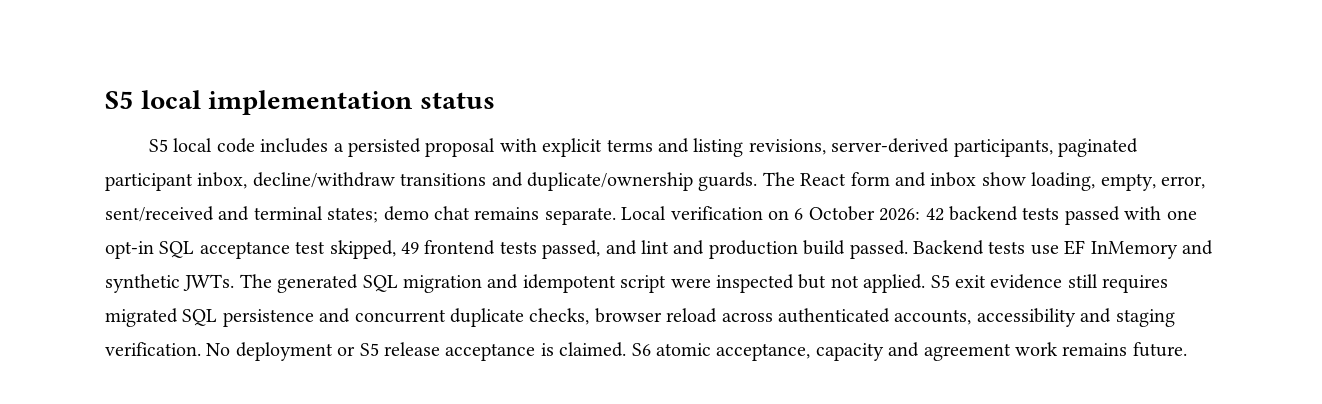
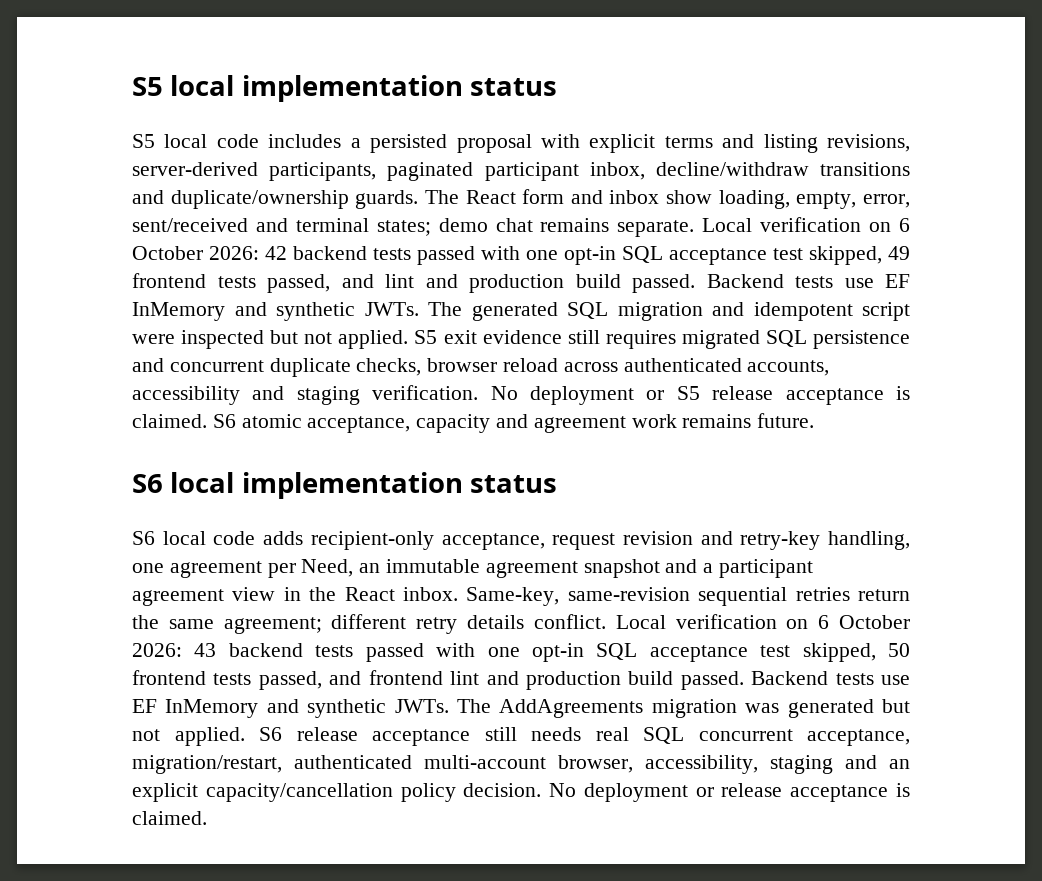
+ S6 local implementation status
+ S6 local code adds recipient-only acceptance, request revision and retry-key handling, one agreement per Need, an immutable agreement snapshot and a participant agreement view in the React inbox. Same-key, same-revision sequential retries return the same agreement; different retry details conflict. Local verification on 6 October 2026: 43 backend tests passed with one opt-in SQL acceptance test skipped, 50 frontend tests passed, and frontend lint and production build passed. Backend tests use EF InMemory and synthetic JWTs. The AddAgreements migration was generated but not applied. S6 release acceptance still needs real SQL concurrent acceptance, migration/restart, authenticated multi-account browser, accessibility, staging and an explicit capacity/cancellation policy decision. No deployment or release acceptance is claimed.

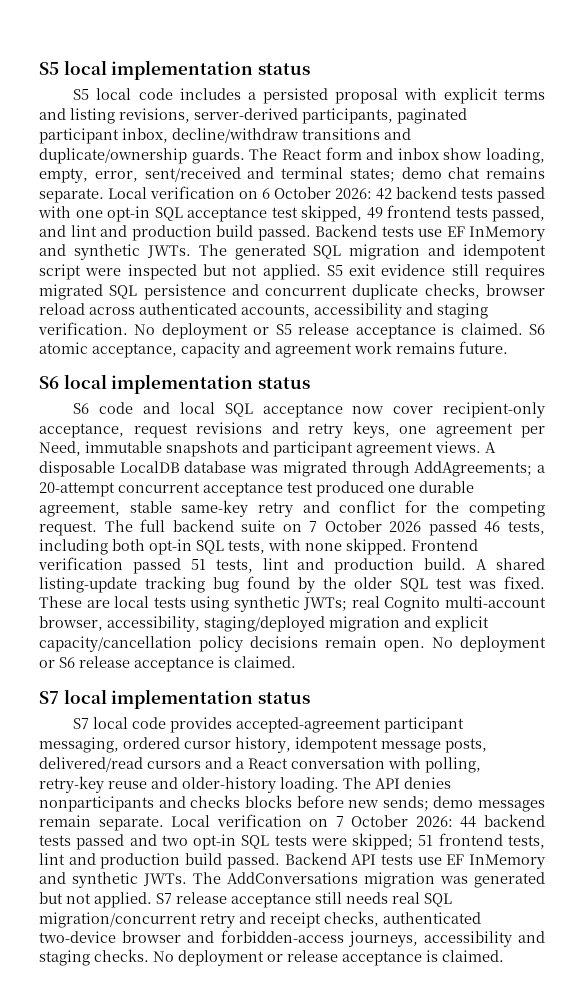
- S6 local code adds recipient-only acceptance, request revision and retry-key handling, one agreement per Need, an immutable agreement snapshot and a participant agreement view in the React inbox. Same-key, same-revision sequential retries return the same agreement; different retry details conflict. Local verification on 6 October 2026: 43 backend tests passed with one opt-in SQL acceptance test skipped, 50 frontend tests passed, and frontend lint and production build passed. Backend tests use EF InMemory and synthetic JWTs. The AddAgreements migration was generated but not applied.
+ S6 code and local SQL acceptance now cover recipient-only acceptance, request revisions and retry keys, one agreement per Need, immutable snapshots and participant agreement views. A disposable LocalDB database was migrated through AddAgreements; a 20-attempt concurrent acceptance test produced one durable agreement, stable same-key retry and conflict for the competing request. The full backend suite on 7 October 2026 passed 46 tests, including both opt-in SQL tests, with none skipped. Frontend verification passed 51 tests, lint and production build. A shared listing-update tracking bug found by the older SQL test was fixed. These are local tests using synthetic JWTs; real Cognito multi-account browser, accessibility, staging/deployed migration and explicit capacity/cancellation policy decisions remain open. No deployment or S6 release acceptance is claimed.
+ S7 local implementation status
+ S7 local code provides accepted-agreement participant messaging, ordered cursor history, idempotent message posts, delivered/read cursors and a React conversation with polling, retry-key reuse and older-history loading. The API denies nonparticipants and checks blocks before new sends; demo messages remain separate. Local verification on 7 October 2026: 44 backend tests passed and two opt-in SQL tests were skipped; 51 frontend tests, lint and production build passed. Backend API tests use EF InMemory and synthetic JWTs. The AddConversations migration was generated but not applied.
- S6 release acceptance still needs real SQL concurrent acceptance, migration/restart, authenticated multi-account browser, accessibility, staging and an explicit capacity/cancellation policy decision.
+ S7 release acceptance still needs real SQL migration/concurrent retry and receipt checks, authenticated two-device browser and forbidden-access journeys, accessibility and staging checks.

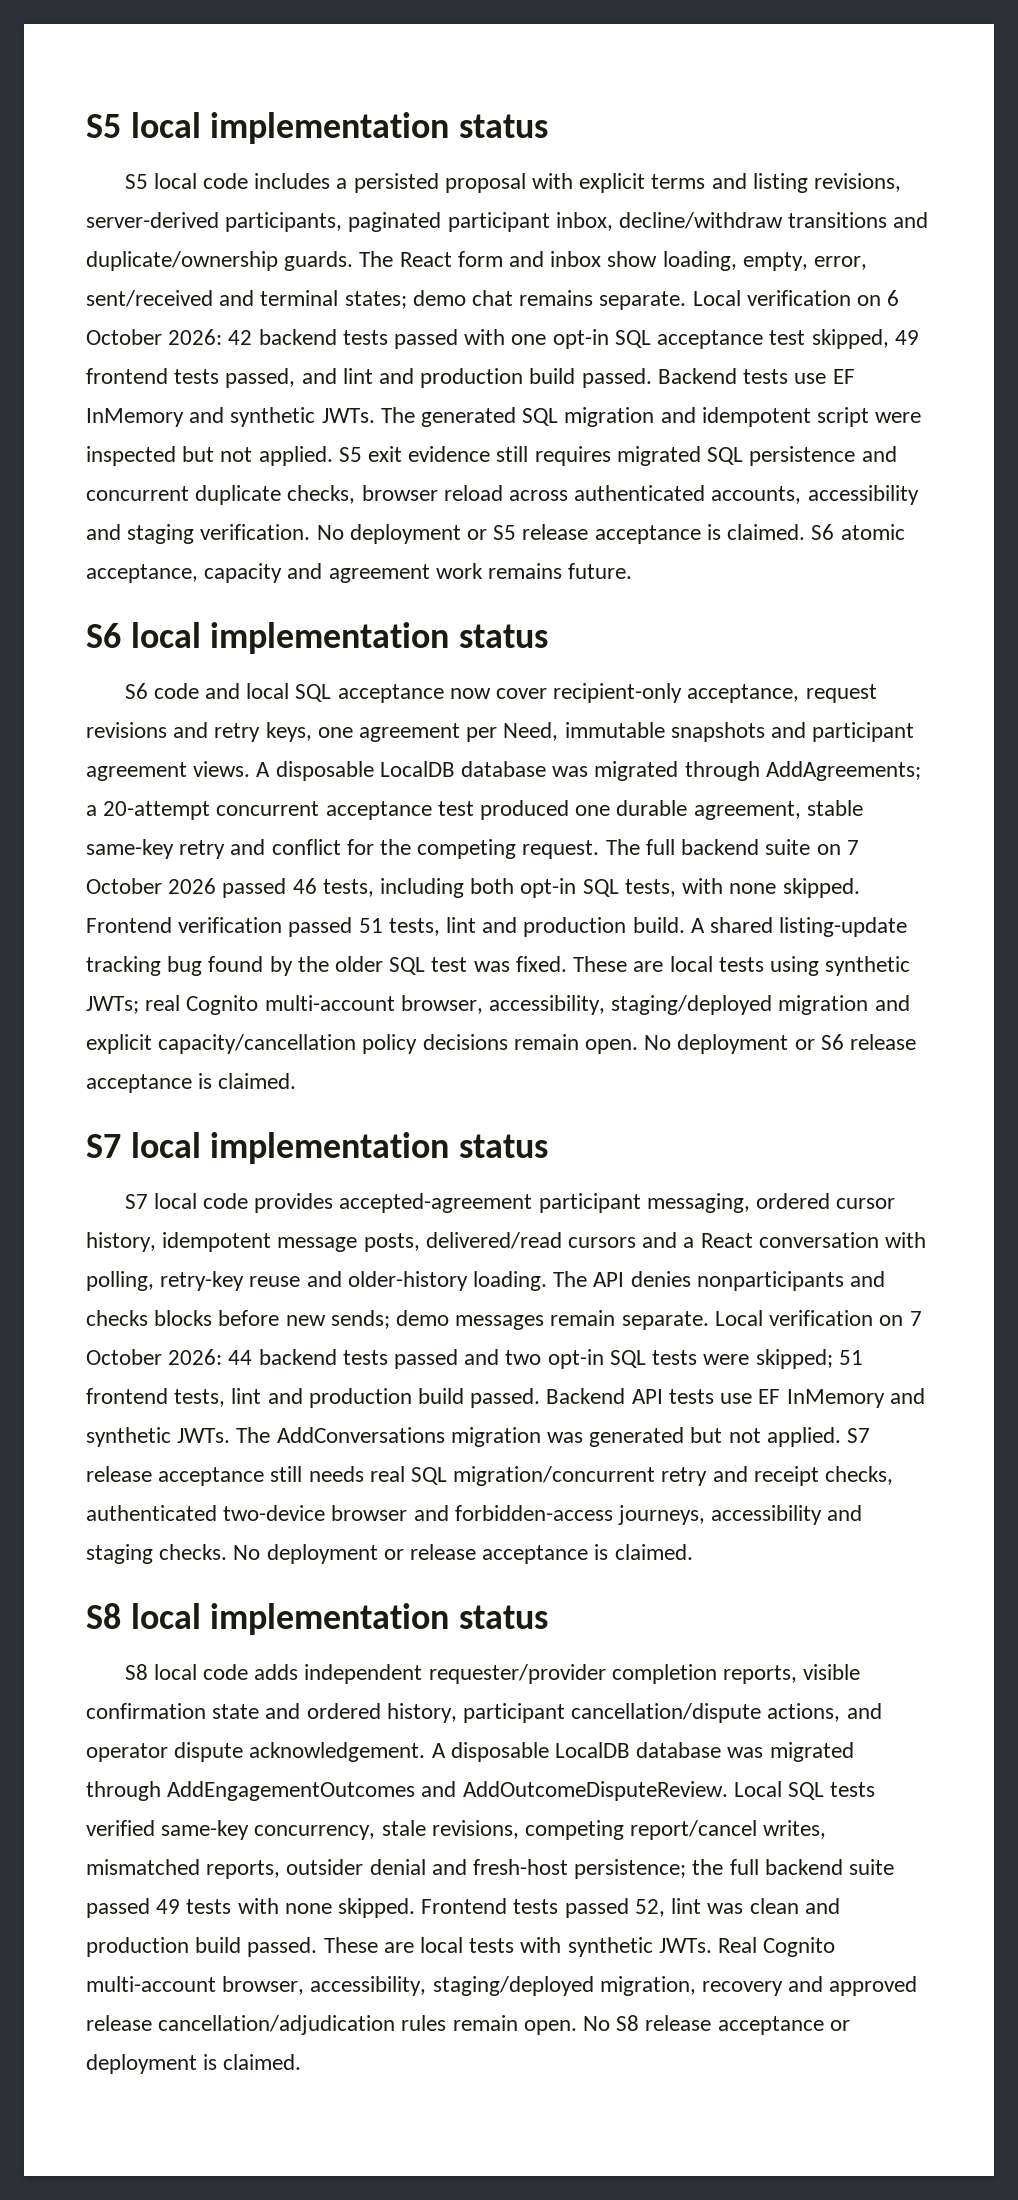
+ S8 local implementation status
+ S8 local code adds independent requester/provider completion reports, visible confirmation state and ordered history, participant cancellation/dispute actions, and operator dispute acknowledgement. A disposable LocalDB database was migrated through AddEngagementOutcomes and AddOutcomeDisputeReview. Local SQL tests verified same-key concurrency, stale revisions, competing report/cancel writes, mismatched reports, outsider denial and fresh-host persistence; the full backend suite passed 49 tests with none skipped. Frontend tests passed 52, lint was clean and production build passed. These are local tests with synthetic JWTs. Real Cognito multi-account browser, accessibility, staging/deployed migration, recovery and approved release cancellation/adjudication rules remain open. No S8 release acceptance or deployment is claimed.

